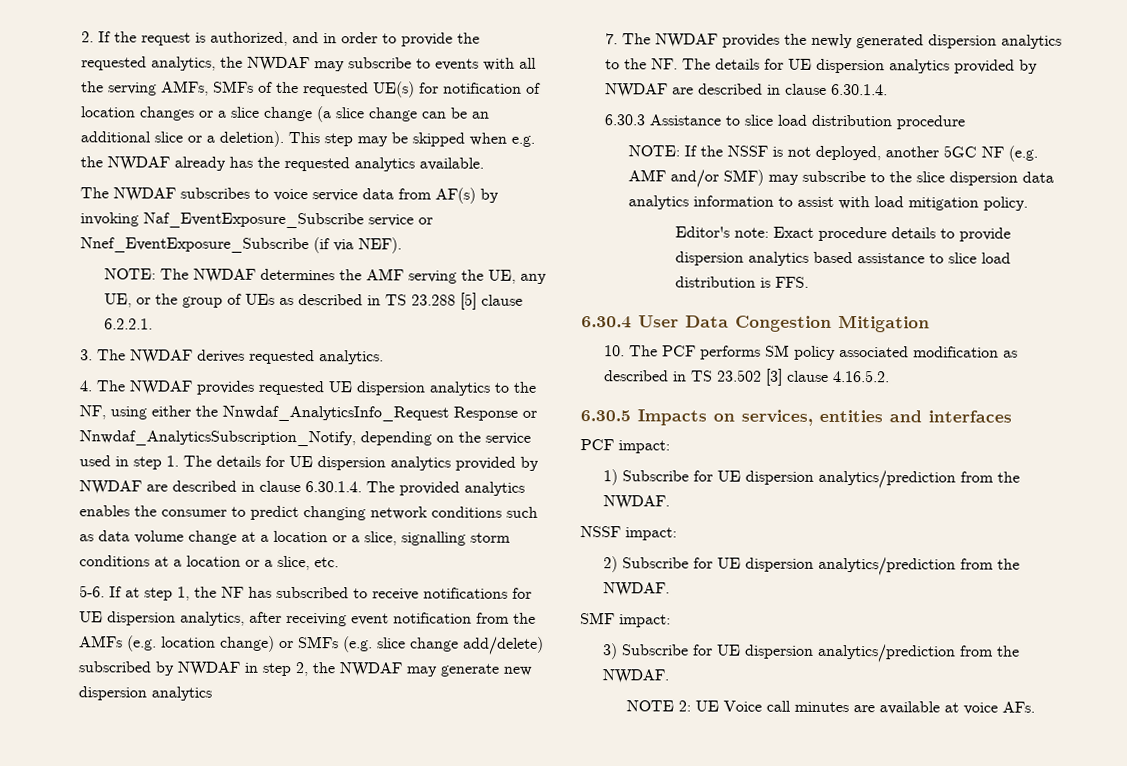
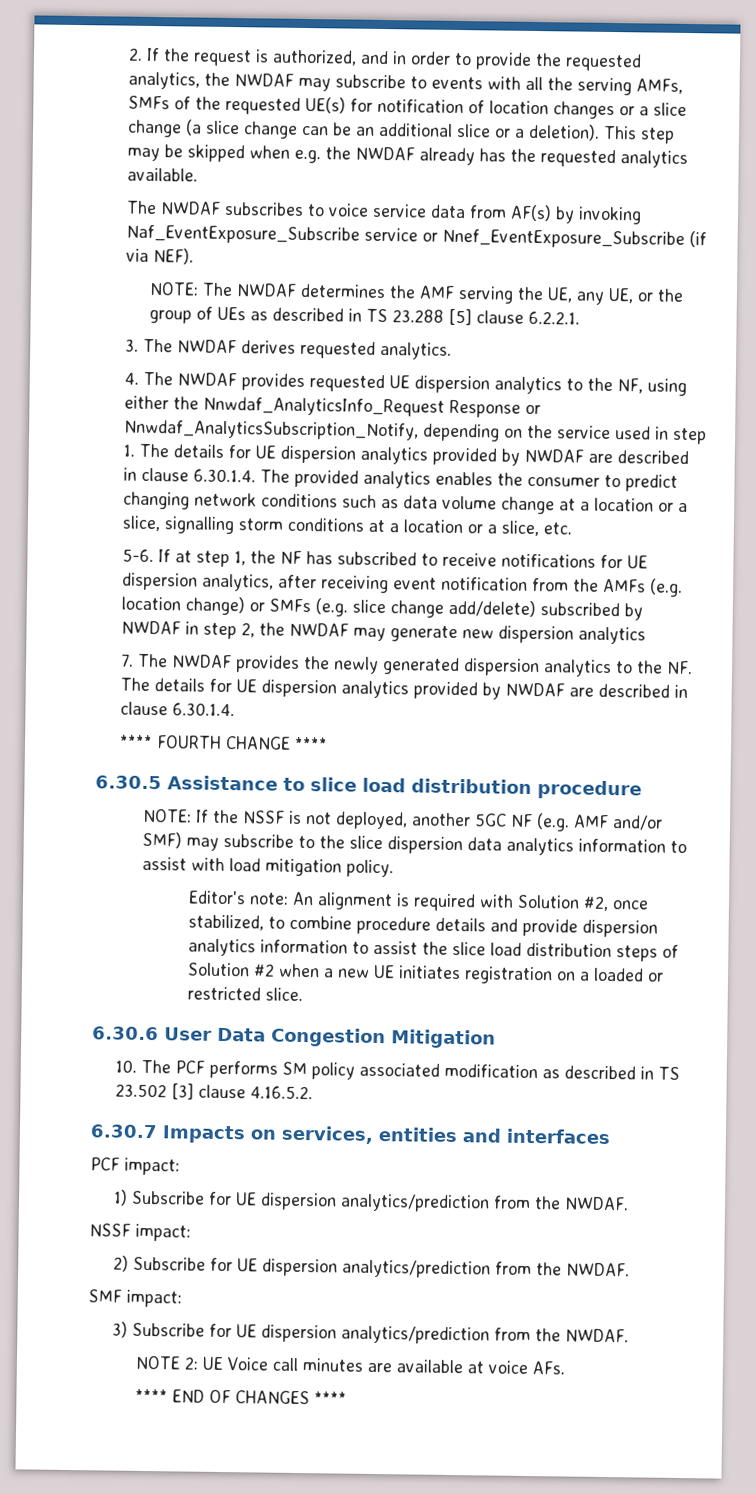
- 6.30.3 Assistance to slice load distribution procedure
+ **** FOURTH CHANGE ****
+ 6.30.5 Assistance to slice load distribution procedure
- Editor's note: Exact procedure details to provide dispersion analytics based assistance to slice load distribution is FFS.
- 6.30.4 User Data Congestion Mitigation
+ Editor's note: An alignment is required with Solution #2, once stabilized, to combine procedure details and provide dispersion analytics information to assist the slice load distribution steps of Solution #2 when a new UE initiates registration on a loaded or restricted slice.
+ 6.30.6 User Data Congestion Mitigation
- 6.30.5 Impacts on services, entities and interfaces
+ 6.30.7 Impacts on services, entities and interfaces
+ **** END OF CHANGES ****

